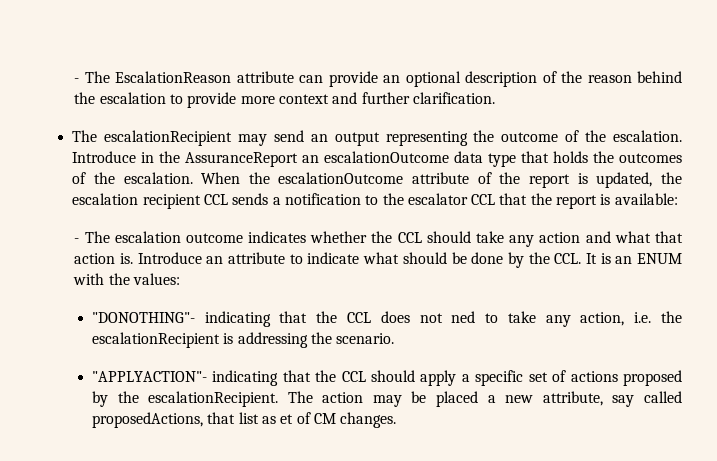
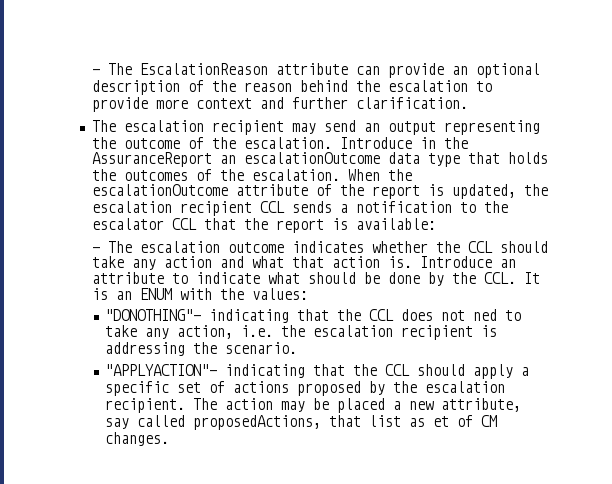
- The escalationRecipient may send an output representing the outcome of the escalation.
+ The escalation recipient may send an output representing the outcome of the escalation.
- "DONOTHING"- indicating that the CCL does not ned to take any action, i.e. the escalationRecipient is addressing the scenario.
+ "DONOTHING"- indicating that the CCL does not ned to take any action, i.e. the escalation recipient is addressing the scenario.
- "APPLYACTION"- indicating that the CCL should apply a specific set of actions proposed by the escalationRecipient.
+ "APPLYACTION"- indicating that the CCL should apply a specific set of actions proposed by the escalation recipient.

